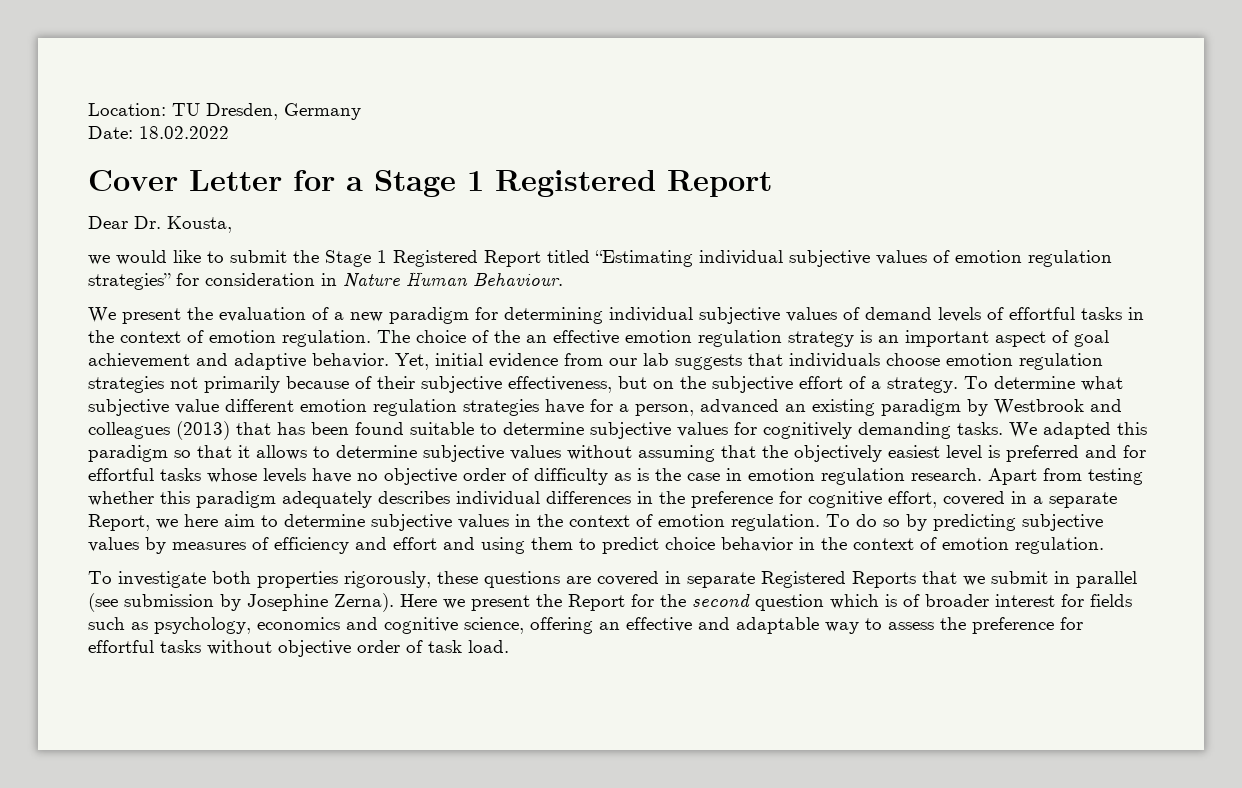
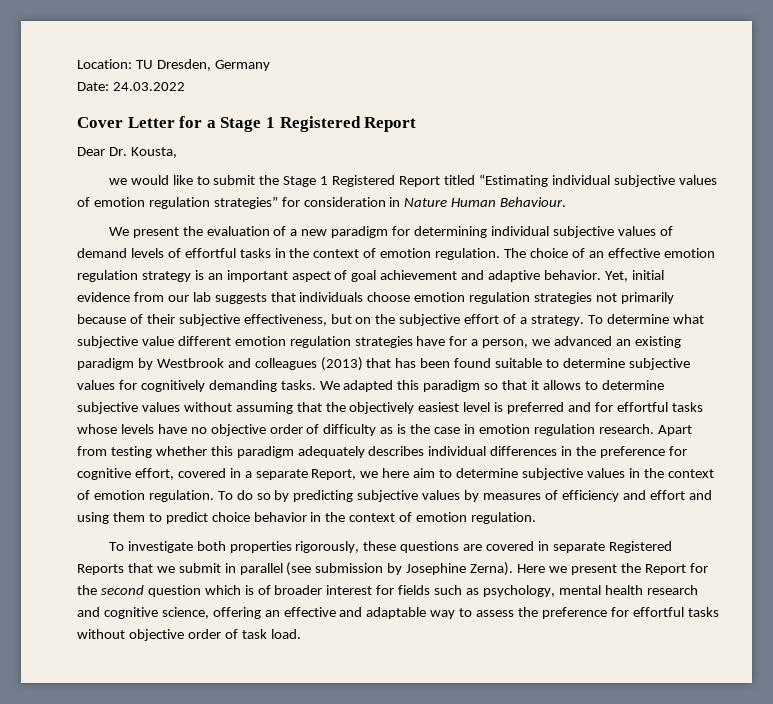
- Date: 18.02.2022
+ Date: 24.03.2022
- The choice of the an effective emotion regulation strategy is an important aspect of goal achievement and adaptive behavior.
+ The choice of an effective emotion regulation strategy is an important aspect of goal achievement and adaptive behavior.
- To determine what subjective value different emotion regulation strategies have for a person, advanced an existing paradigm by Westbrook and colleagues (2013) that has been found suitable to determine subjective values for cognitively demanding tasks.
+ To determine what subjective value different emotion regulation strategies have for a person, we advanced an existing paradigm by Westbrook and colleagues (2013) that has been found suitable to determine subjective values for cognitively demanding tasks.
- Here we present the Report for the second question which is of broader interest for fields such as psychology, economics and cognitive science, offering an effective and adaptable way to assess the preference for effortful tasks without objective order of task load.
+ Here we present the Report for the second question which is of broader interest for fields such as psychology, mental health research and cognitive science, offering an effective and adaptable way to assess the preference for effortful tasks without objective order of task load.

